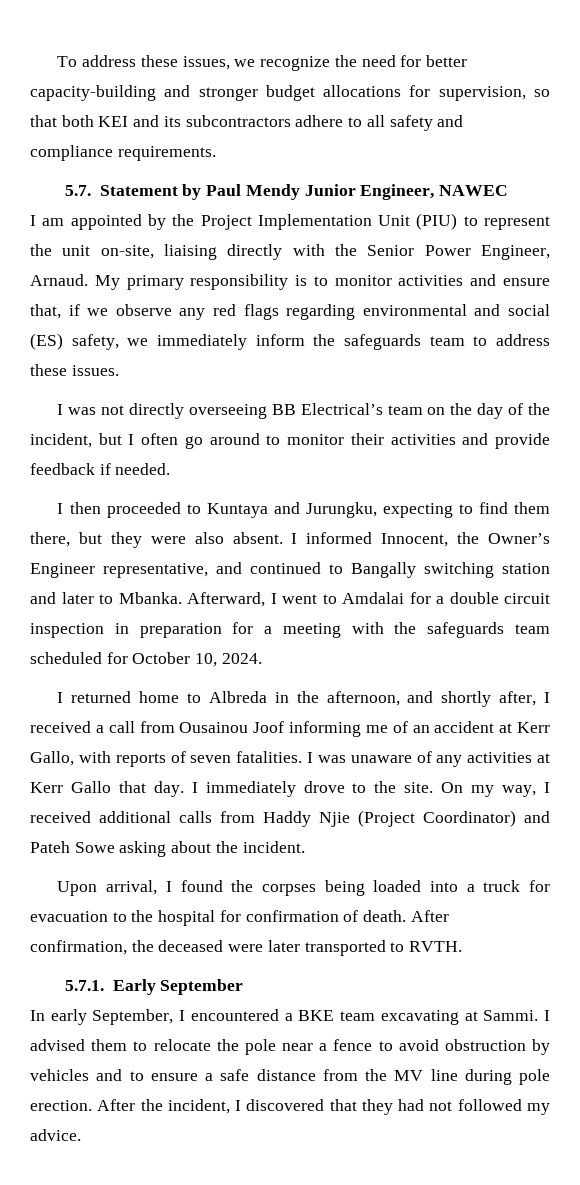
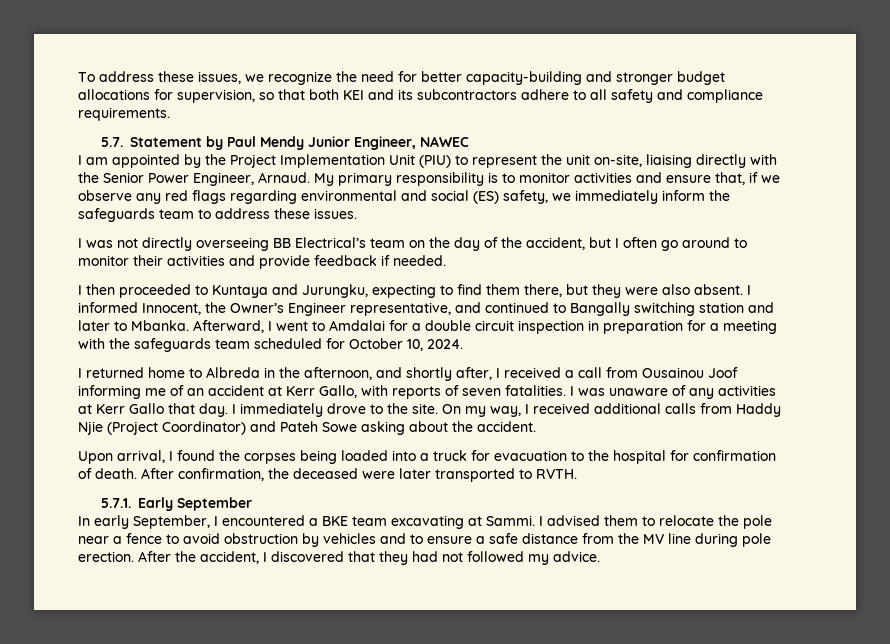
- I was not directly overseeing BB Electrical’s team on the day of the incident, but I often go around to monitor their activities and provide feedback if needed.
+ I was not directly overseeing BB Electrical’s team on the day of the accident, but I often go around to monitor their activities and provide feedback if needed.
- On my way, I received additional calls from Haddy Njie (Project Coordinator) and Pateh Sowe asking about the incident.
+ On my way, I received additional calls from Haddy Njie (Project Coordinator) and Pateh Sowe asking about the accident.
- After the incident, I discovered that they had not followed my advice.
+ After the accident, I discovered that they had not followed my advice.

